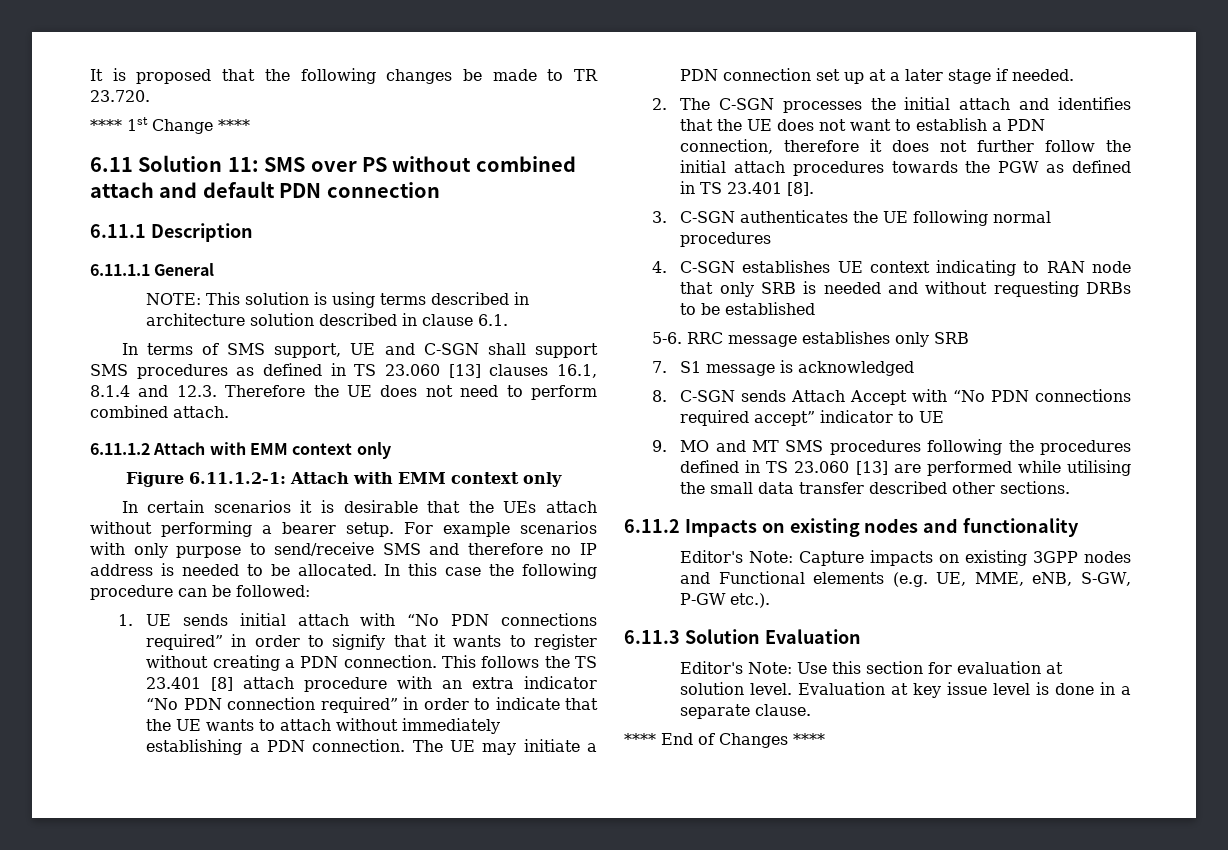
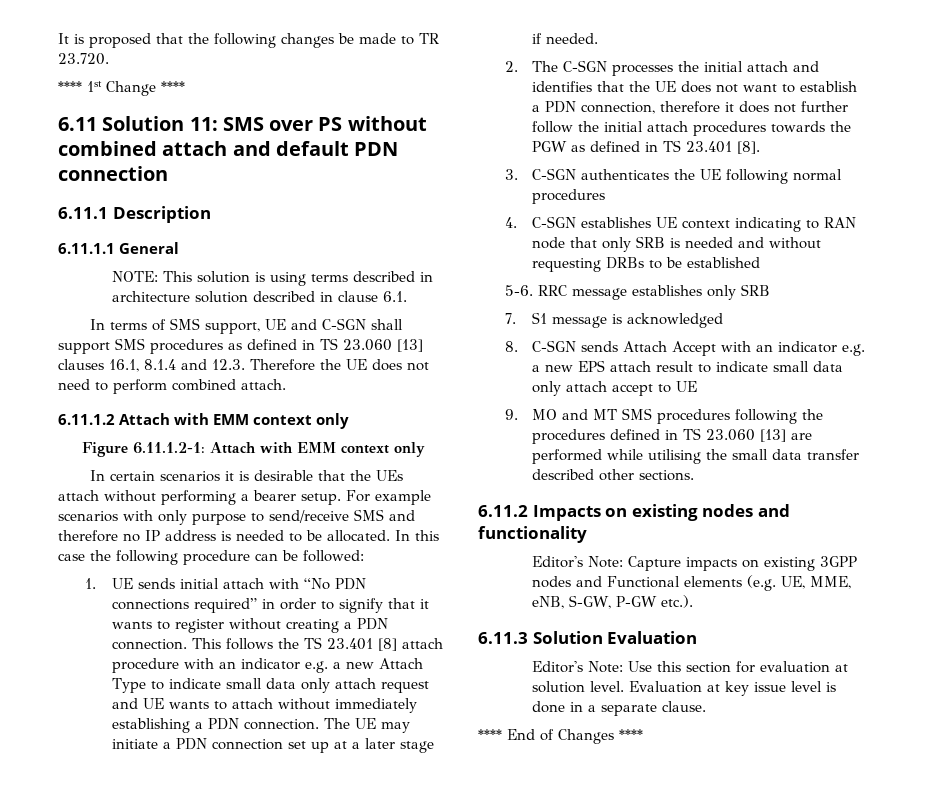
- This follows the TS 23.401 [8] attach procedure with an extra indicator “No PDN connection required” in order to indicate that the UE wants to attach without immediately establishing a PDN connection.
+ This follows the TS 23.401 [8] attach procedure with an indicator e.g. a new Attach Type to indicate small data only attach request and UE wants to attach without immediately establishing a PDN connection.
- 8. C-SGN sends Attach Accept with “No PDN connections required accept” indicator to UE
+ 8. C-SGN sends Attach Accept with an indicator e.g. a new EPS attach result to indicate small data only attach accept to UE

